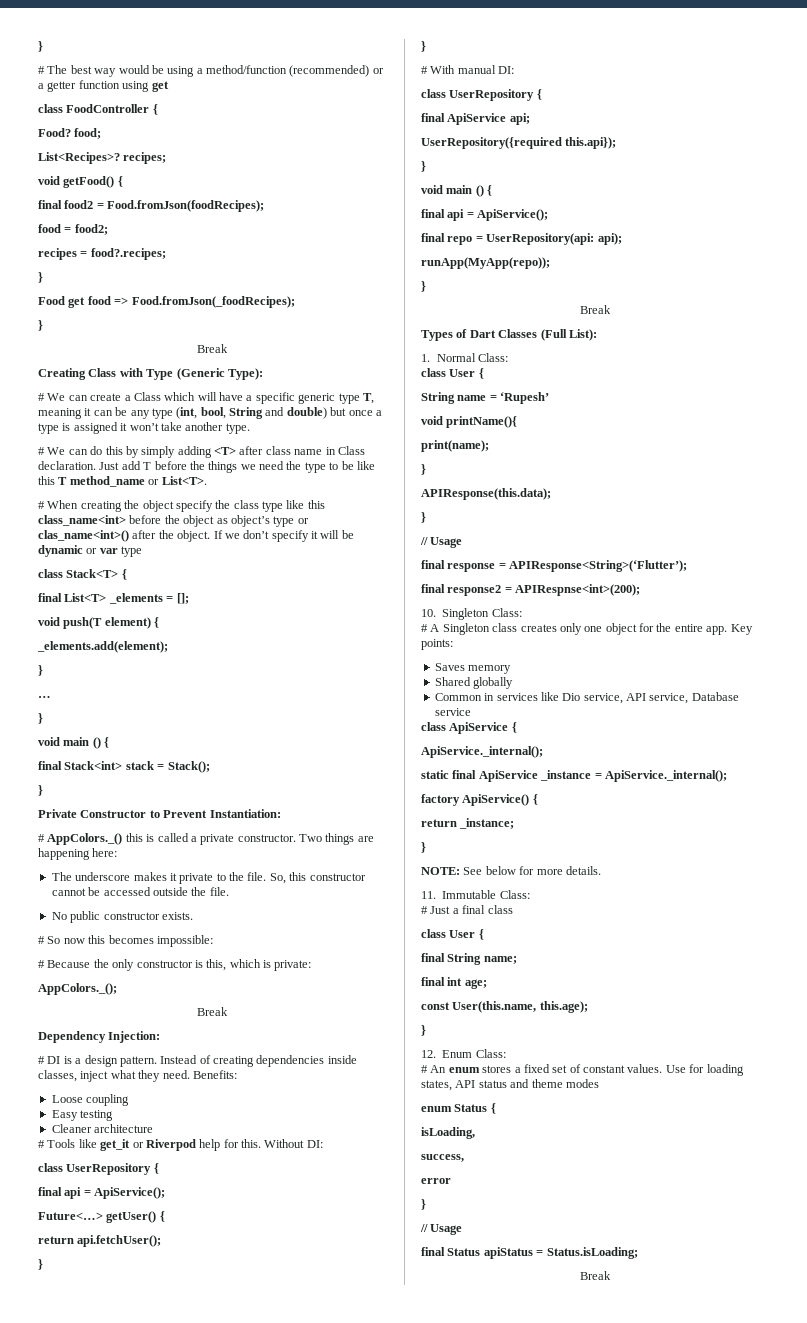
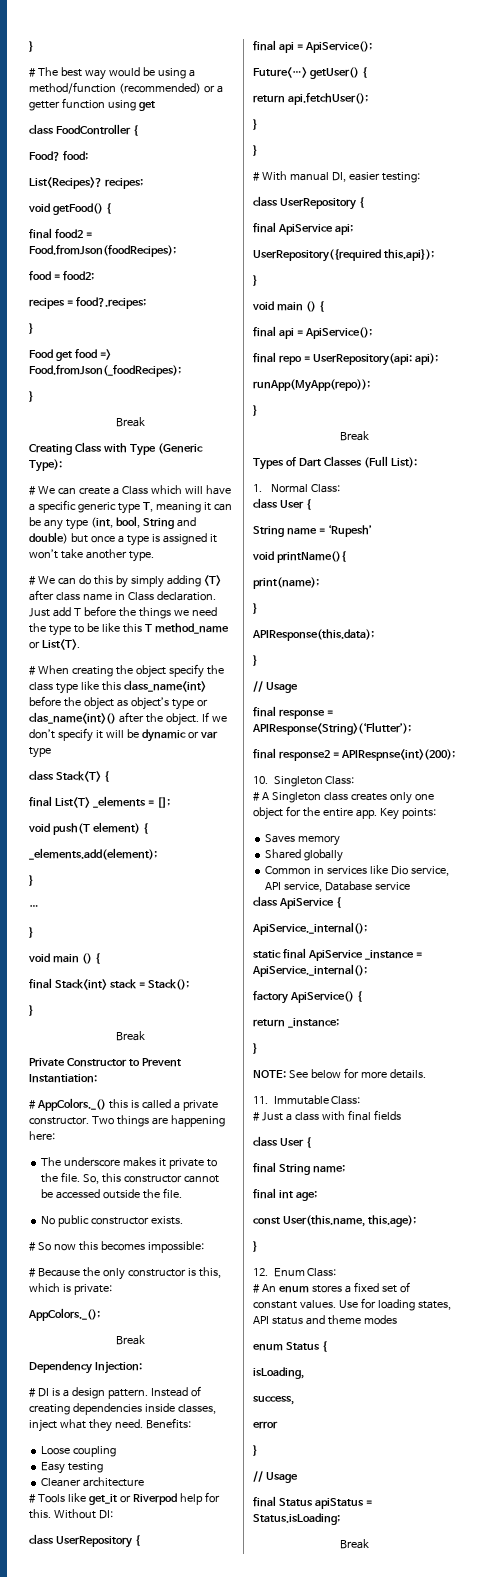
  final Stack<int> stack = Stack();
  }
+ Break
- # With manual DI:
+ # With manual DI, easier testing:
- # Just a final class
+ # Just a class with final fields

